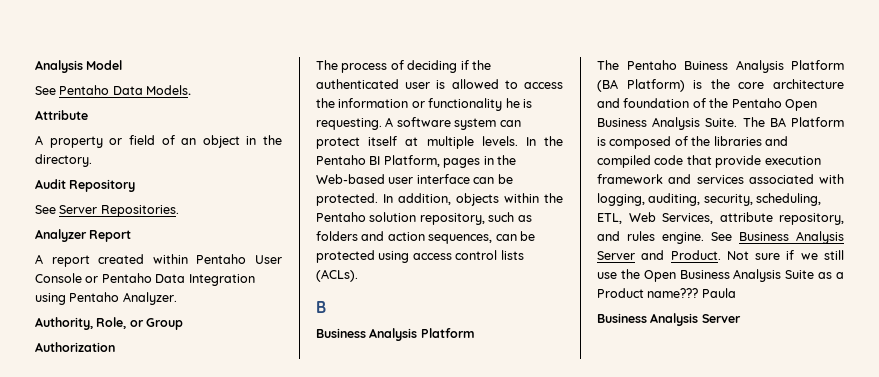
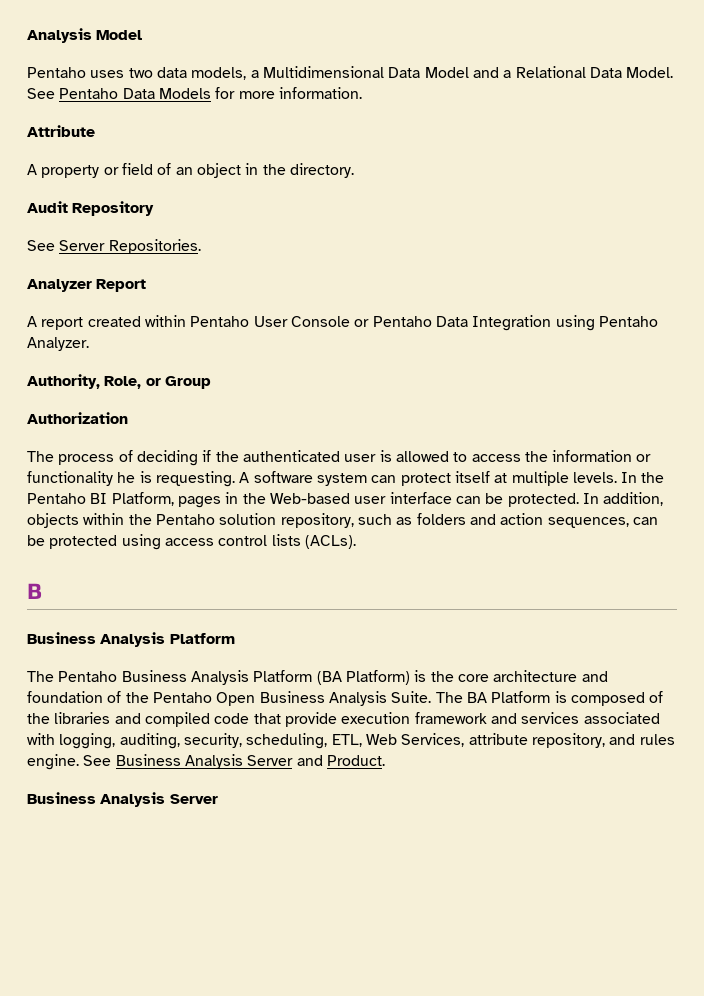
- See Pentaho Data Models.
+ Pentaho uses two data models, a Multidimensional Data Model and a Relational Data Model. See Pentaho Data Models for more information.
- The Pentaho Buiness Analysis Platform (BA Platform) is the core architecture and foundation of the Pentaho Open Business Analysis Suite.
+ The Pentaho Business Analysis Platform (BA Platform) is the core architecture and foundation of the Pentaho Open Business Analysis Suite.
- Not sure if we still use the Open Business Analysis Suite as a Product name??? Paula

